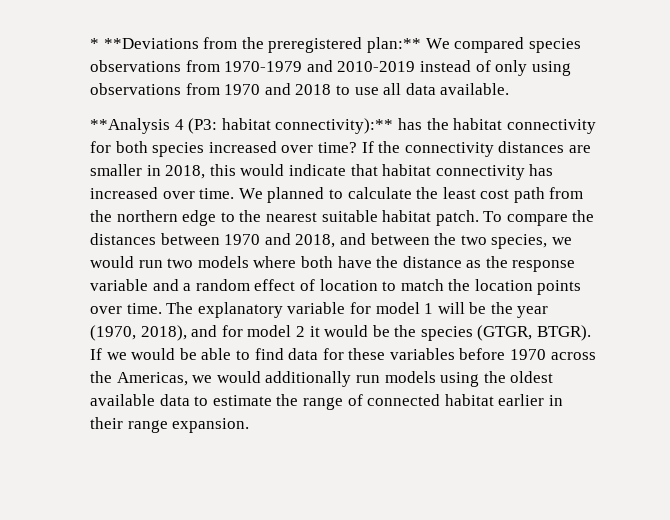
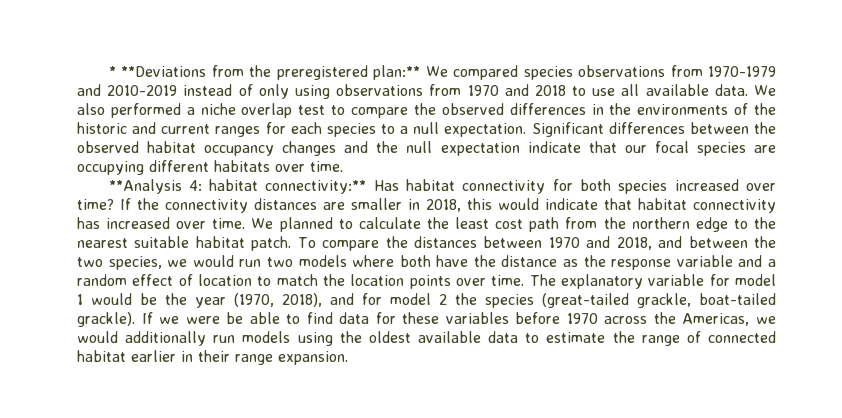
- * **Deviations from the preregistered plan:** We compared species observations from 1970-1979 and 2010-2019 instead of only using observations from 1970 and 2018 to use all data available.
- **Analysis 4 (P3: habitat connectivity):** has the habitat connectivity for both species increased over time?
+ * **Deviations from the preregistered plan:** We compared species observations from 1970-1979 and 2010-2019 instead of only using observations from 1970 and 2018 to use all available data. We also performed a niche overlap test to compare the observed differences in the environments of the historic and current ranges for each species to a null expectation. Significant differences between the observed habitat occupancy changes and the null expectation indicate that our focal species are occupying different habitats over time.
+ **Analysis 4: habitat connectivity:** Has habitat connectivity for both species increased over time?
- The explanatory variable for model 1 will be the year (1970, 2018), and for model 2 it would be the species (GTGR, BTGR).
+ The explanatory variable for model 1 would be the year (1970, 2018), and for model 2 the species (great-tailed grackle, boat-tailed grackle).
- If we would be able to find data for these variables before 1970 across the Americas, we would additionally run models using the oldest available data to estimate the range of connected habitat earlier in their range expansion.
+ If we were be able to find data for these variables before 1970 across the Americas, we would additionally run models using the oldest available data to estimate the range of connected habitat earlier in their range expansion.

